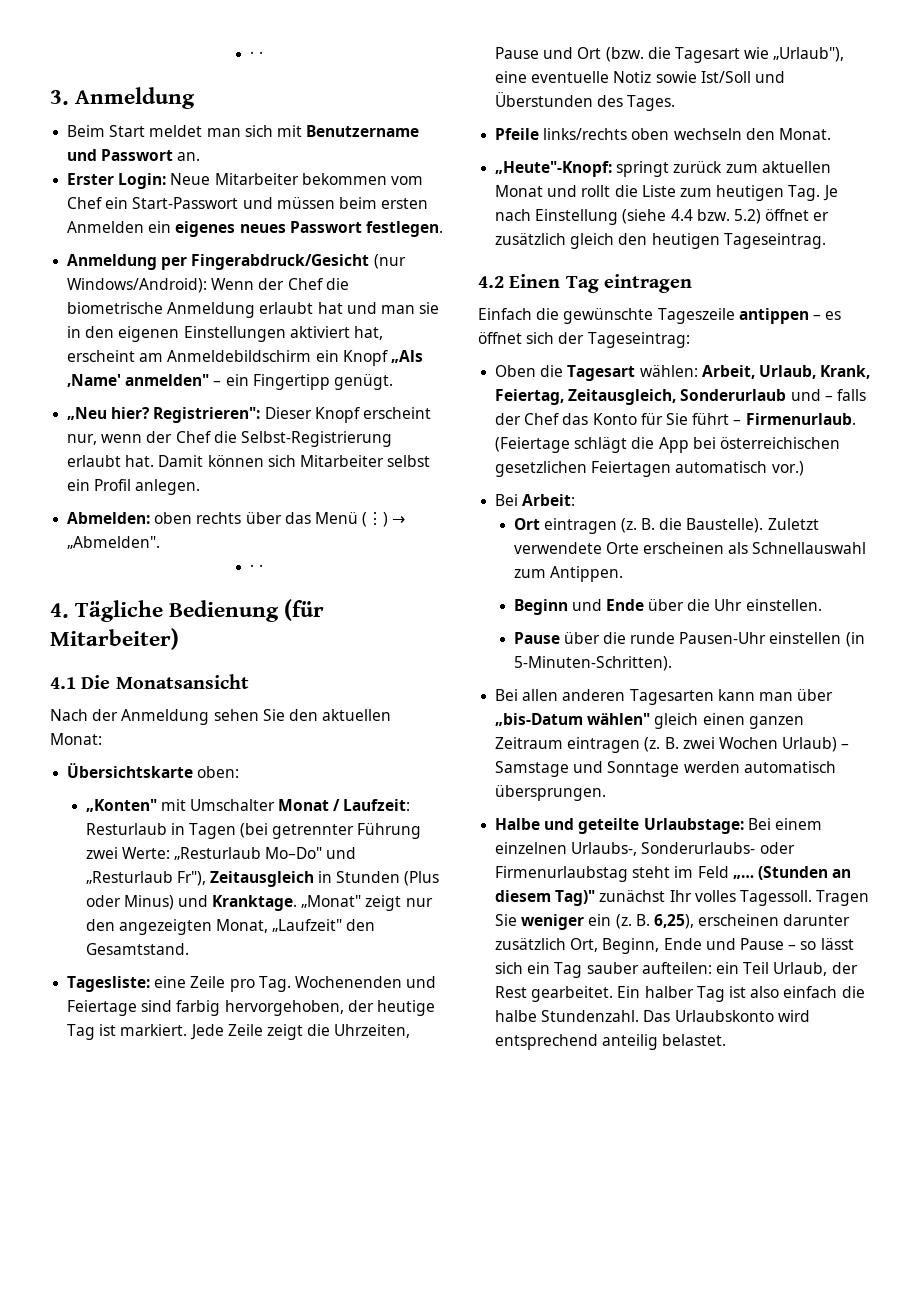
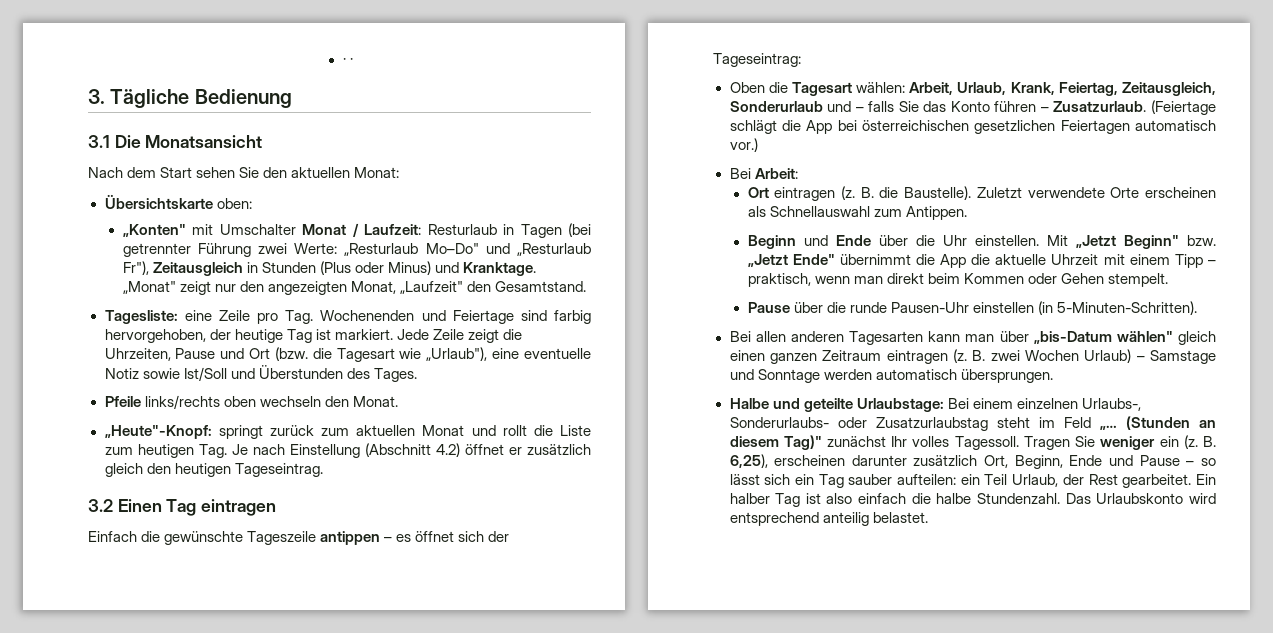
- 3. Anmeldung
- Beim Start meldet man sich mit Benutzername und Passwort an.
- Erster Login: Neue Mitarbeiter bekommen vom Chef ein Start-Passwort und müssen beim ersten Anmelden ein eigenes neues Passwort festlegen.
- Anmeldung per Fingerabdruck/Gesicht (nur Windows/Android): Wenn der Chef die biometrische Anmeldung erlaubt hat und man sie in den eigenen Einstellungen aktiviert hat, erscheint am Anmeldebildschirm ein Knopf „Als ‚Name' anmelden" – ein Fingertipp genügt.
- „Neu hier? Registrieren": Dieser Knopf erscheint nur, wenn der Chef die Selbst-Registrierung erlaubt hat. Damit können sich Mitarbeiter selbst ein Profil anlegen.
- Abmelden: oben rechts über das Menü (⋮) → „Abmelden".
- · ·
- 4. Tägliche Bedienung (für Mitarbeiter)
- 4.1 Die Monatsansicht
+ 3. Tägliche Bedienung
+ 3.1 Die Monatsansicht
- Nach der Anmeldung sehen Sie den aktuellen Monat:
+ Nach dem Start sehen Sie den aktuellen Monat:
- „Heute"-Knopf: springt zurück zum aktuellen Monat und rollt die Liste zum heutigen Tag. Je nach Einstellung (siehe 4.4 bzw. 5.2) öffnet er zusätzlich gleich den heutigen Tageseintrag.
+ „Heute"-Knopf: springt zurück zum aktuellen Monat und rollt die Liste zum heutigen Tag. Je nach Einstellung (Abschnitt 4.2) öffnet er zusätzlich gleich den heutigen Tageseintrag.
- 4.2 Einen Tag eintragen
+ 3.2 Einen Tag eintragen
- Oben die Tagesart wählen: Arbeit, Urlaub, Krank, Feiertag, Zeitausgleich, Sonderurlaub und – falls der Chef das Konto für Sie führt – Firmenurlaub.
+ Oben die Tagesart wählen: Arbeit, Urlaub, Krank, Feiertag, Zeitausgleich, Sonderurlaub und – falls Sie das Konto führen – Zusatzurlaub.
+ Mit „Jetzt Beginn" bzw. „Jetzt Ende" übernimmt die App die aktuelle Uhrzeit mit einem Tipp – praktisch, wenn man direkt beim Kommen oder Gehen stempelt.
- Halbe und geteilte Urlaubstage: Bei einem einzelnen Urlaubs-, Sonderurlaubs- oder Firmenurlaubstag steht im Feld „…
+ Halbe und geteilte Urlaubstage: Bei einem einzelnen Urlaubs-, Sonderurlaubs- oder Zusatzurlaubstag steht im Feld „…

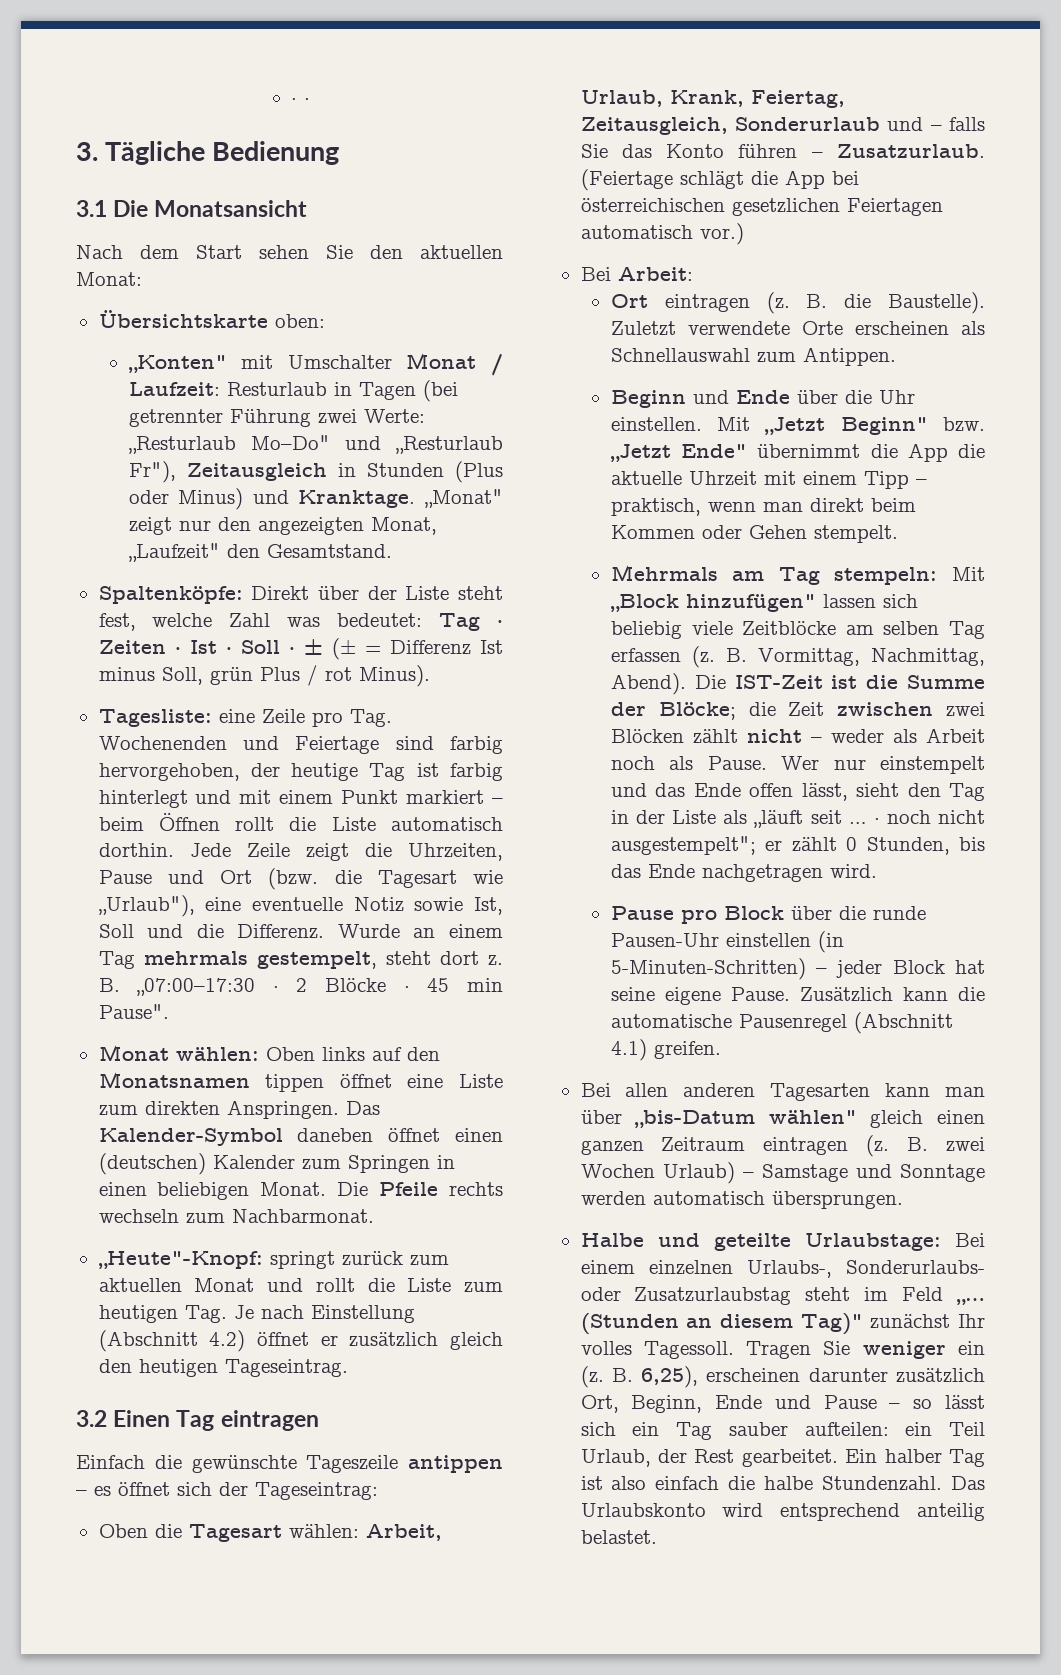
+ Spaltenköpfe: Direkt über der Liste steht fest, welche Zahl was bedeutet: Tag · Zeiten · Ist · Soll · ± (± = Differenz Ist minus Soll, grün Plus / rot Minus).
- Tagesliste: eine Zeile pro Tag. Wochenenden und Feiertage sind farbig hervorgehoben, der heutige Tag ist markiert.
+ Tagesliste: eine Zeile pro Tag. Wochenenden und Feiertage sind farbig hervorgehoben, der heutige Tag ist farbig hinterlegt und mit einem Punkt markiert – beim Öffnen rollt die Liste automatisch dorthin.
- Jede Zeile zeigt die Uhrzeiten, Pause und Ort (bzw. die Tagesart wie „Urlaub"), eine eventuelle Notiz sowie Ist/Soll und Überstunden des Tages.
- Pfeile links/rechts oben wechseln den Monat.
+ Jede Zeile zeigt die Uhrzeiten, Pause und Ort (bzw. die Tagesart wie „Urlaub"), eine eventuelle Notiz sowie Ist, Soll und die Differenz. Wurde an einem Tag mehrmals gestempelt, steht dort z. B. „07:00–17:30 · 2 Blöcke · 45 min Pause".
+ Monat wählen: Oben links auf den Monatsnamen tippen öffnet eine Liste zum direkten Anspringen. Das Kalender-Symbol daneben öffnet einen (deutschen) Kalender zum Springen in einen beliebigen Monat. Die Pfeile rechts wechseln zum Nachbarmonat.
- Pause über die runde Pausen-Uhr einstellen (in 5-Minuten-Schritten).
+ Mehrmals am Tag stempeln: Mit „Block hinzufügen" lassen sich beliebig viele Zeitblöcke am selben Tag erfassen (z. B. Vormittag, Nachmittag, Abend). Die IST-Zeit ist die Summe der Blöcke; die Zeit zwischen zwei Blöcken zählt nicht – weder als Arbeit noch als Pause. Wer nur einstempelt und das Ende offen lässt, sieht den Tag in der Liste als „läuft seit … · noch nicht ausgestempelt"; er zählt 0 Stunden, bis das Ende nachgetragen wird.
+ Pause pro Block über die runde Pausen-Uhr einstellen (in 5-Minuten-Schritten) – jeder Block hat seine eigene Pause. Zusätzlich kann die automatische Pausenregel (Abschnitt 4.1) greifen.

